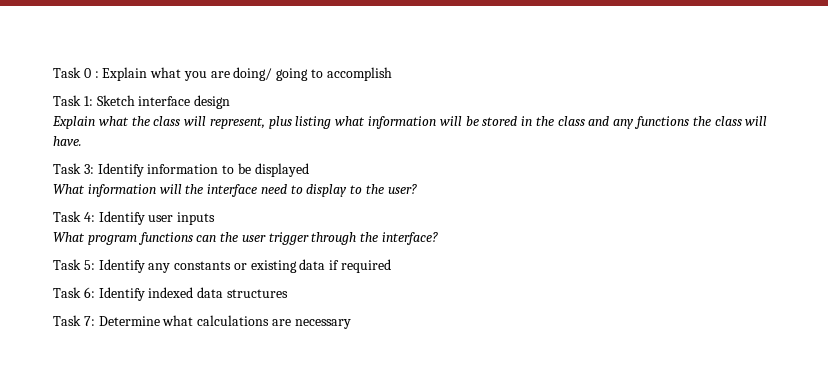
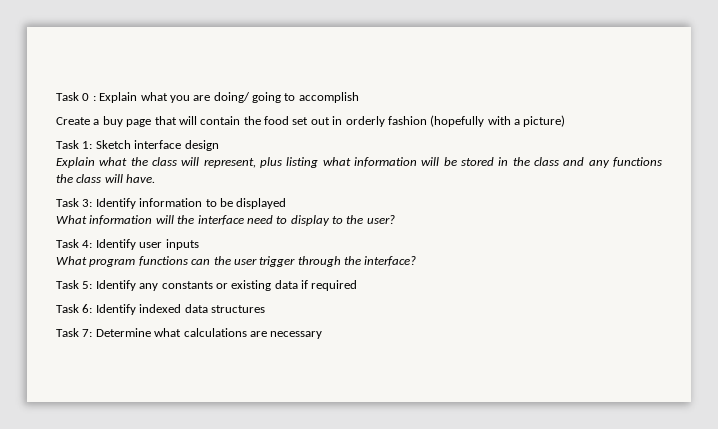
+ Create a buy page that will contain the food set out in orderly fashion (hopefully with a picture)

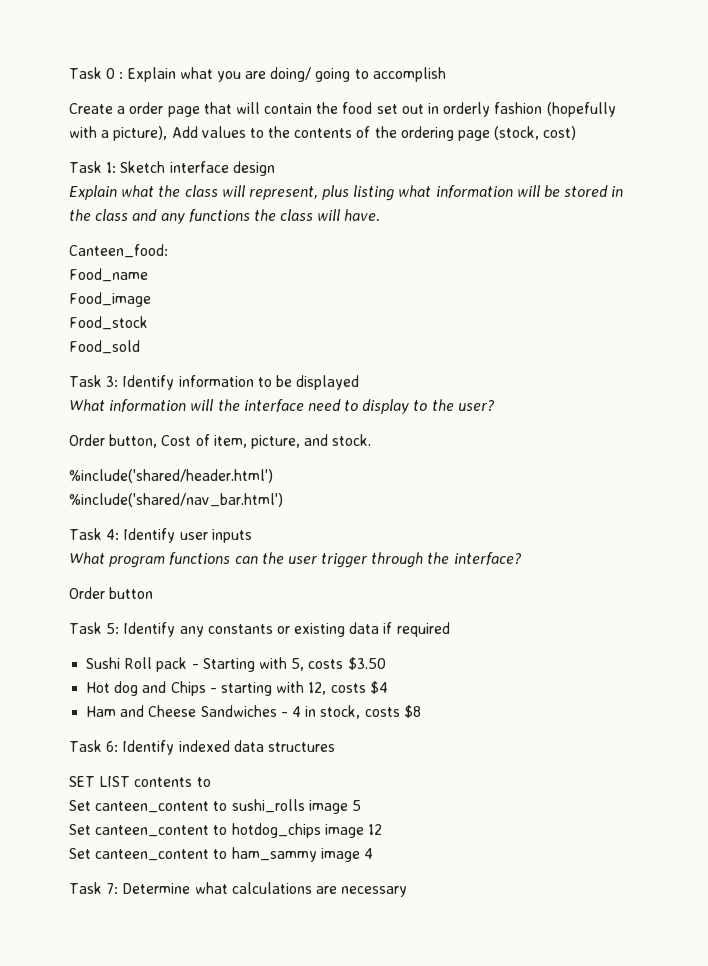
- Create a buy page that will contain the food set out in orderly fashion (hopefully with a picture)
+ Create a order page that will contain the food set out in orderly fashion (hopefully with a picture), Add values to the contents of the ordering page (stock, cost)
+ Canteen_food:
+ Food_name
+ Food_image
+ Food_stock
+ Food_sold
+ Order button, Cost of item, picture, and stock.
+ %include('shared/header.html')
+ %include('shared/nav_bar.html')
+ Order button
+ Sushi Roll pack - Starting with 5, costs $3.50
+ Hot dog and Chips - starting with 12, costs $4
+ Ham and Cheese Sandwiches - 4 in stock, costs $8
+ SET LIST contents to
+ Set canteen_content to sushi_rolls image 5
+ Set canteen_content to hotdog_chips image 12
+ Set canteen_content to ham_sammy image 4

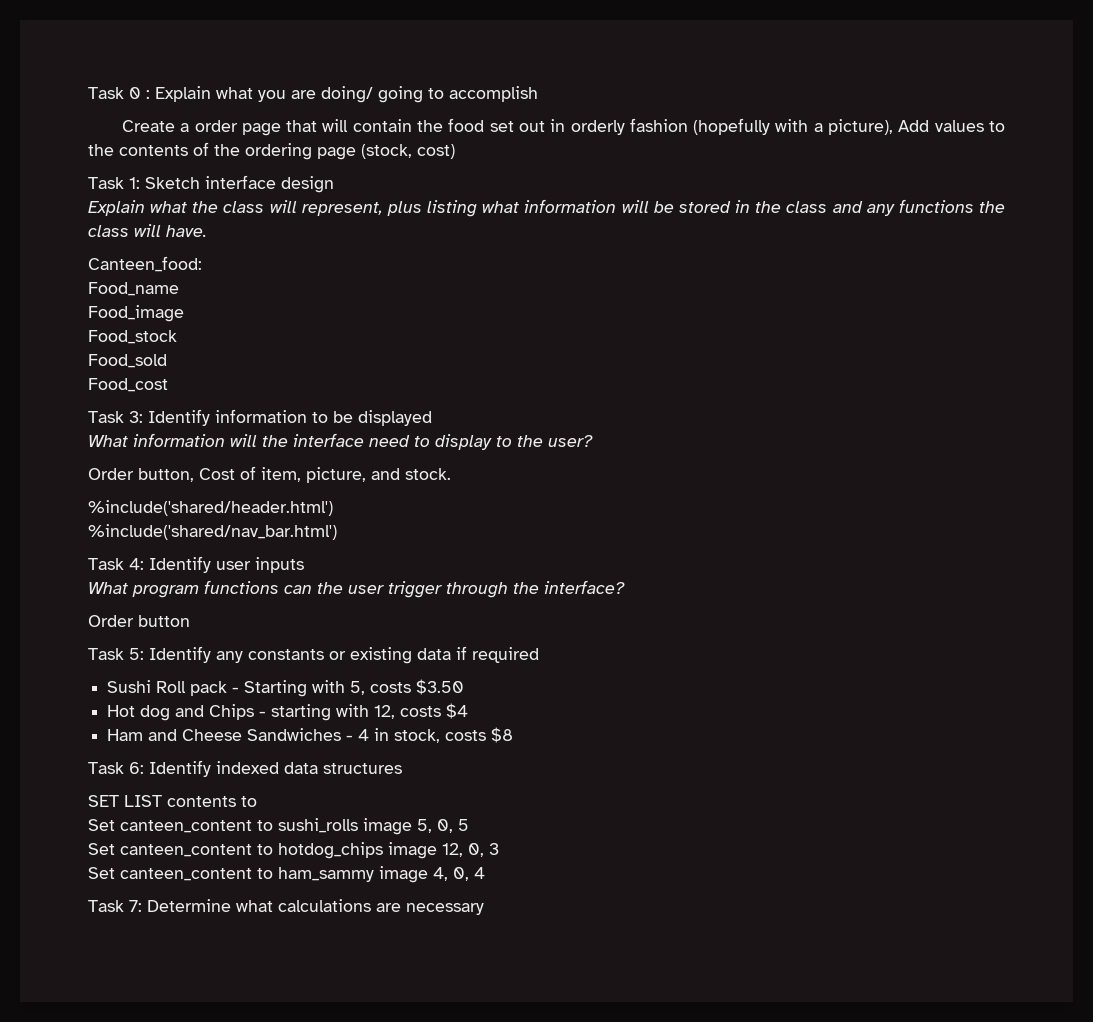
+ Food_cost
- Set canteen_content to sushi_rolls image 5
+ Set canteen_content to sushi_rolls image 5, 0, 5
- Set canteen_content to hotdog_chips image 12
+ Set canteen_content to hotdog_chips image 12, 0, 3
- Set canteen_content to ham_sammy image 4
+ Set canteen_content to ham_sammy image 4, 0, 4

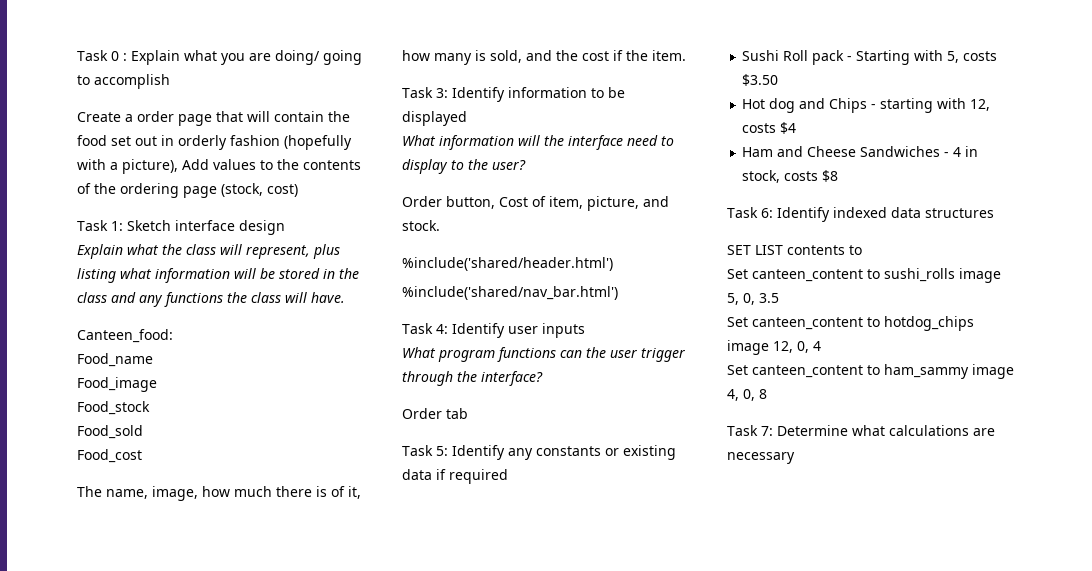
+ The name, image, how much there is of it, how many is sold, and the cost if the item.
- Order button
+ Order tab
- Set canteen_content to sushi_rolls image 5, 0, 5
+ Set canteen_content to sushi_rolls image 5, 0, 3.5
- Set canteen_content to hotdog_chips image 12, 0, 3
+ Set canteen_content to hotdog_chips image 12, 0, 4
- Set canteen_content to ham_sammy image 4, 0, 4
+ Set canteen_content to ham_sammy image 4, 0, 8

